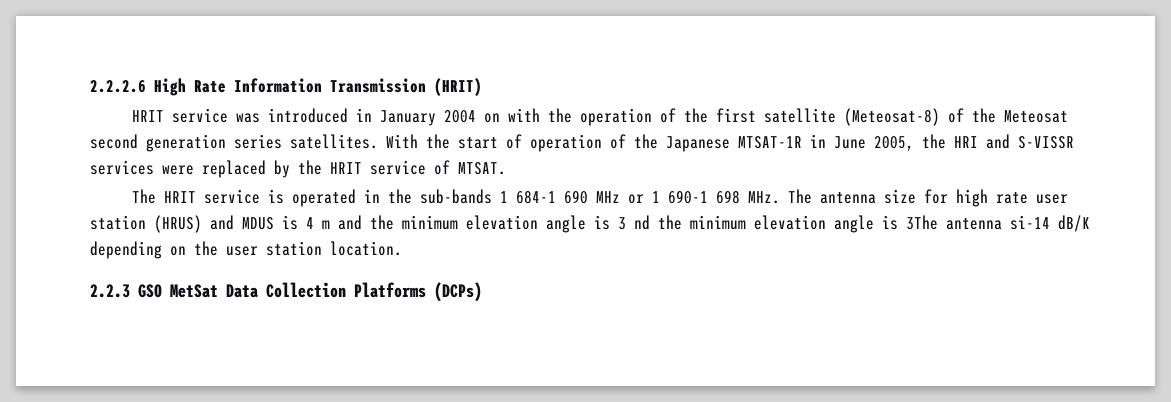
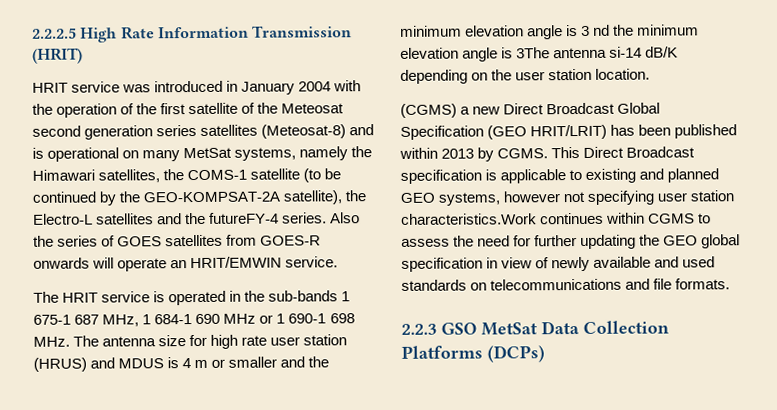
- 2.2.2.6 High Rate Information Transmission (HRIT)
+ 2.2.2.5 High Rate Information Transmission (HRIT)
- HRIT service was introduced in January 2004 on with the operation of the first satellite (Meteosat-8) of the Meteosat second generation series satellites. With the start of operation of the Japanese MTSAT-1R in June 2005, the HRI and S-VISSR services were replaced by the HRIT service of MTSAT.
+ HRIT service was introduced in January 2004 with the operation of the first satellite of the Meteosat second generation series satellites (Meteosat-8) and is operational on many MetSat systems, namely the Himawari satellites, the COMS-1 satellite (to be continued by the GEO-KOMPSAT-2A satellite), the Electro-L satellites and the futureFY-4 series. Also the series of GOES satellites from GOES-R onwards will operate an HRIT/EMWIN service.
- The HRIT service is operated in the sub-bands 1 684-1 690 MHz or 1 690-1 698 MHz. The antenna size for high rate user station (HRUS) and MDUS is 4 m and the minimum elevation angle is 3 nd the minimum elevation angle is 3The antenna si-14 dB/K depending on the user station location.
+ The HRIT service is operated in the sub-bands 1 675-1 687 MHz, 1 684-1 690 MHz or 1 690-1 698 MHz. The antenna size for high rate user station (HRUS) and MDUS is 4 m or smaller and the minimum elevation angle is 3 nd the minimum elevation angle is 3The antenna si-14 dB/K depending on the user station location.
+ (CGMS) a new Direct Broadcast Global Specification (GEO HRIT/LRIT) has been published within 2013 by CGMS. This Direct Broadcast specification is applicable to existing and planned GEO systems, however not specifying user station characteristics.Work continues within CGMS to assess the need for further updating the GEO global specification in view of newly available and used standards on telecommunications and file formats.

